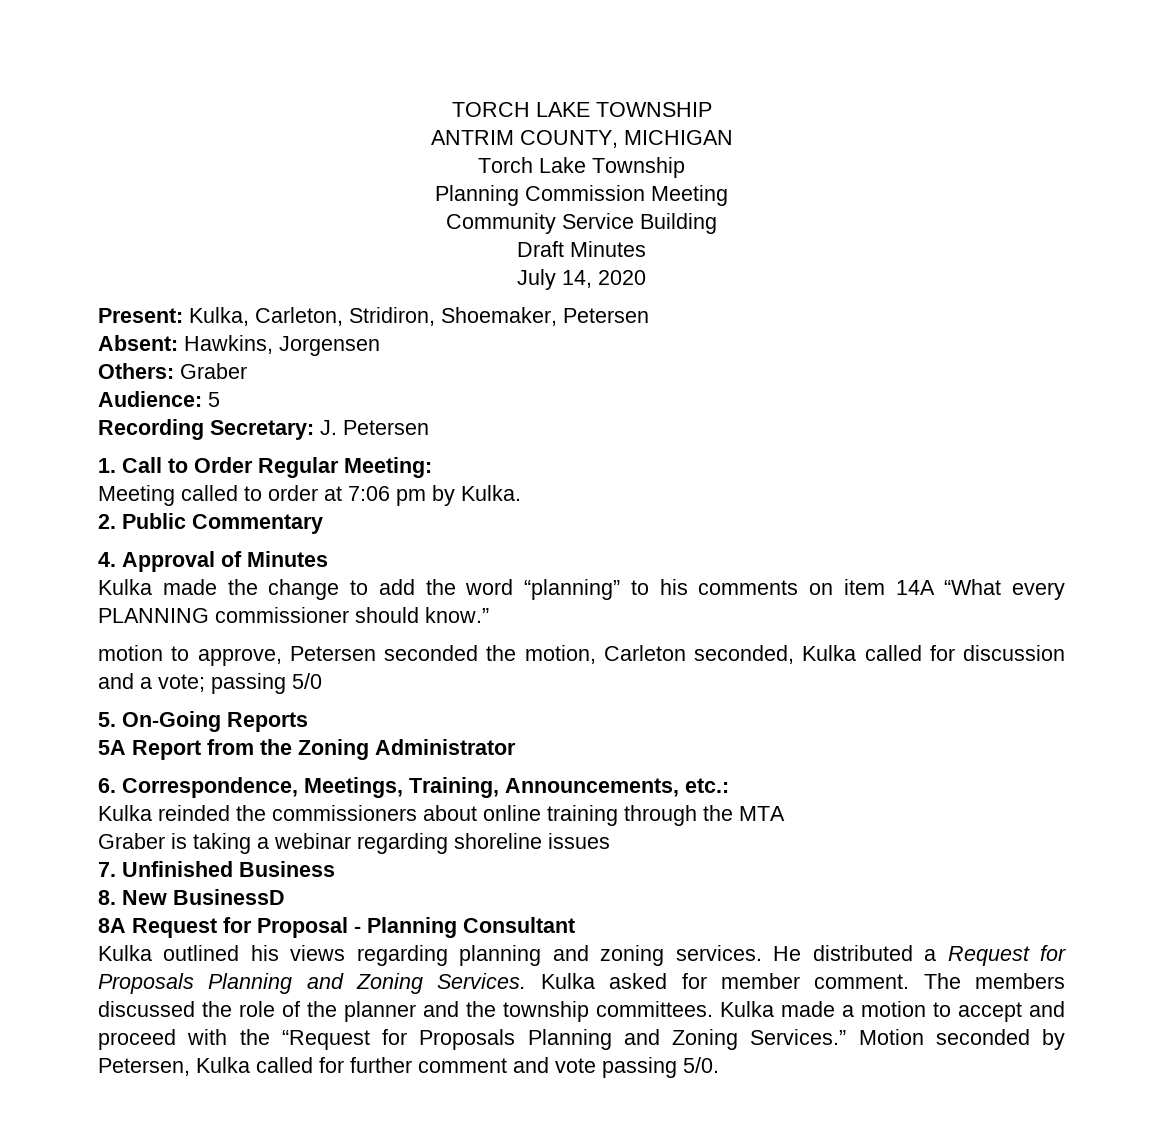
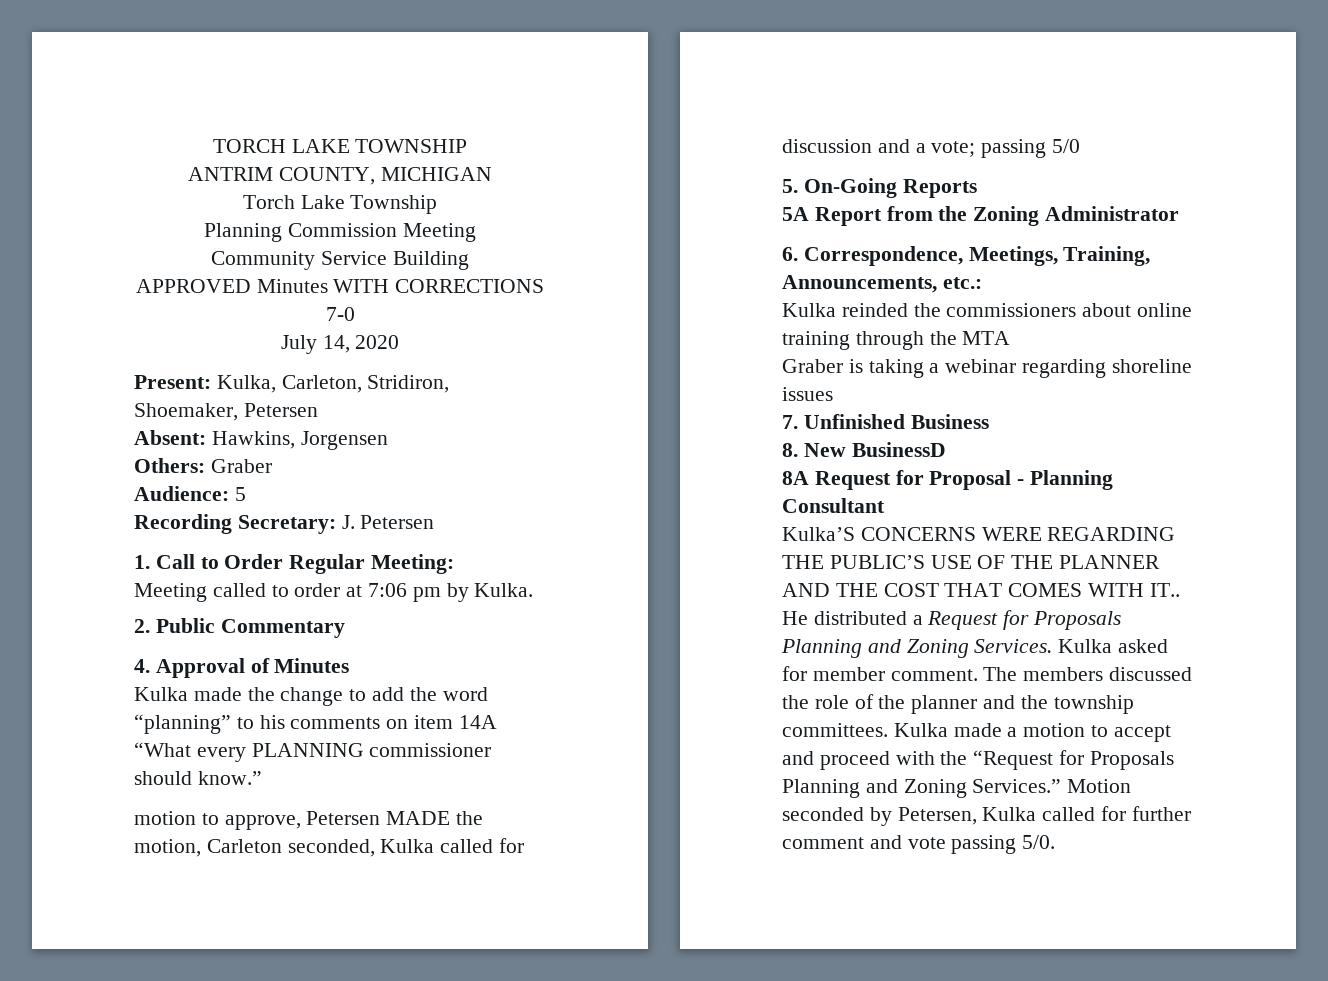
- Draft Minutes
+ APPROVED Minutes WITH CORRECTIONS 7-0
- motion to approve, Petersen seconded the motion, Carleton seconded, Kulka called for discussion and a vote; passing 5/0
+ motion to approve, Petersen MADE the motion, Carleton seconded, Kulka called for discussion and a vote; passing 5/0
- Kulka outlined his views regarding planning and zoning services.
+ Kulka’S CONCERNS WERE REGARDING THE PUBLIC’S USE OF THE PLANNER AND THE COST THAT COMES WITH IT..

